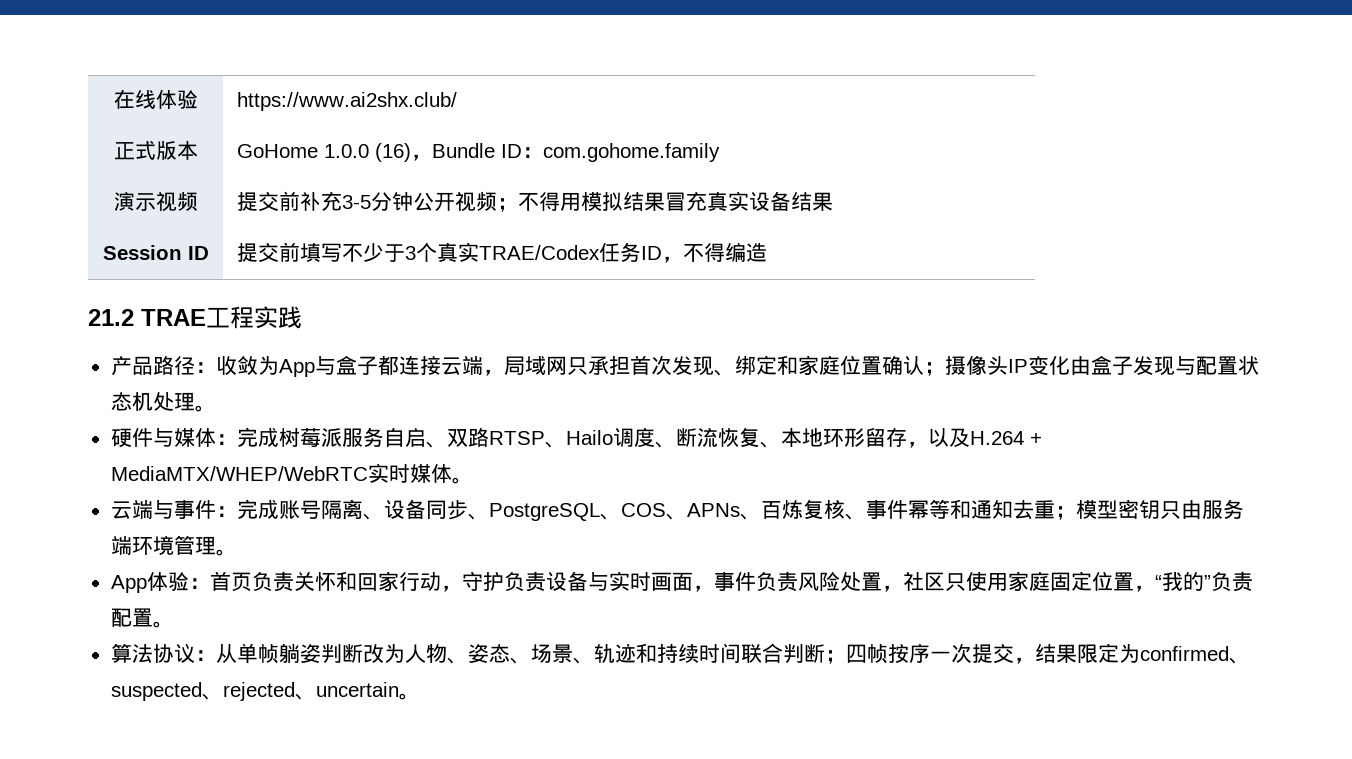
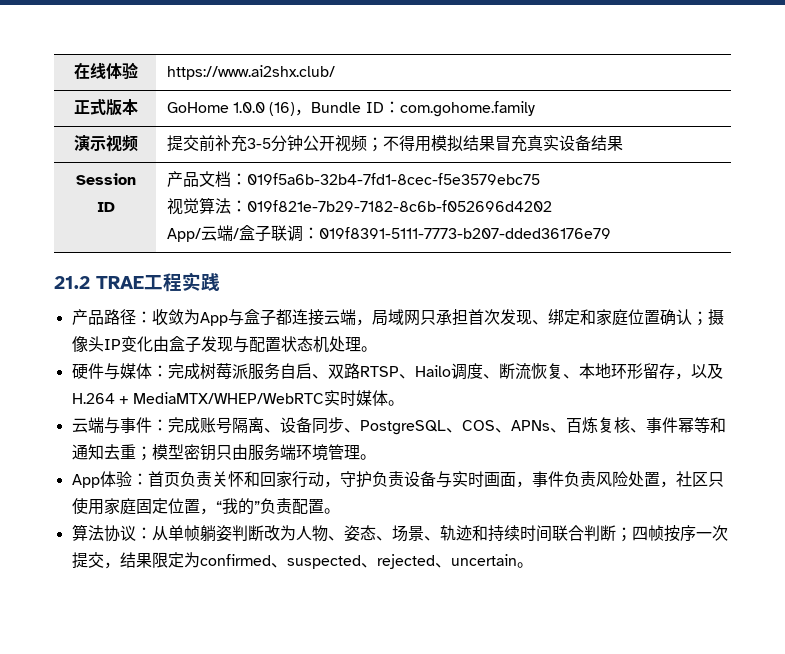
- Session ID | 提交前填写不少于3个真实TRAE/Codex任务ID，不得编造
+ Session ID | 产品文档：019f5a6b-32b4-7fd1-8cec-f5e3579ebc75
+ 视觉算法：019f821e-7b29-7182-8c6b-f052696d4202
+ App/云端/盒子联调：019f8391-5111-7773-b207-dded36176e79

